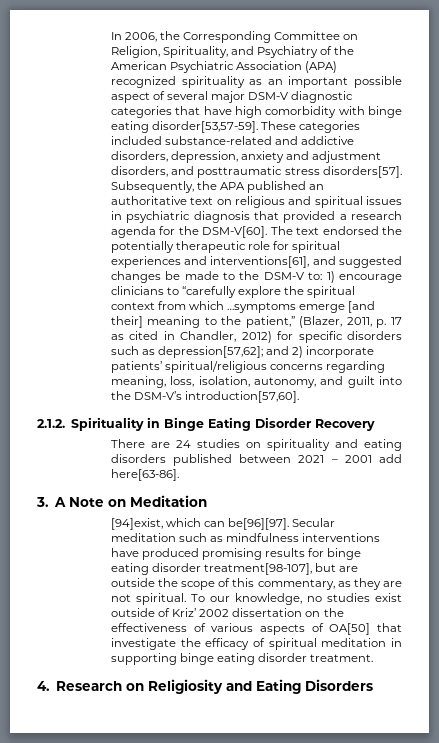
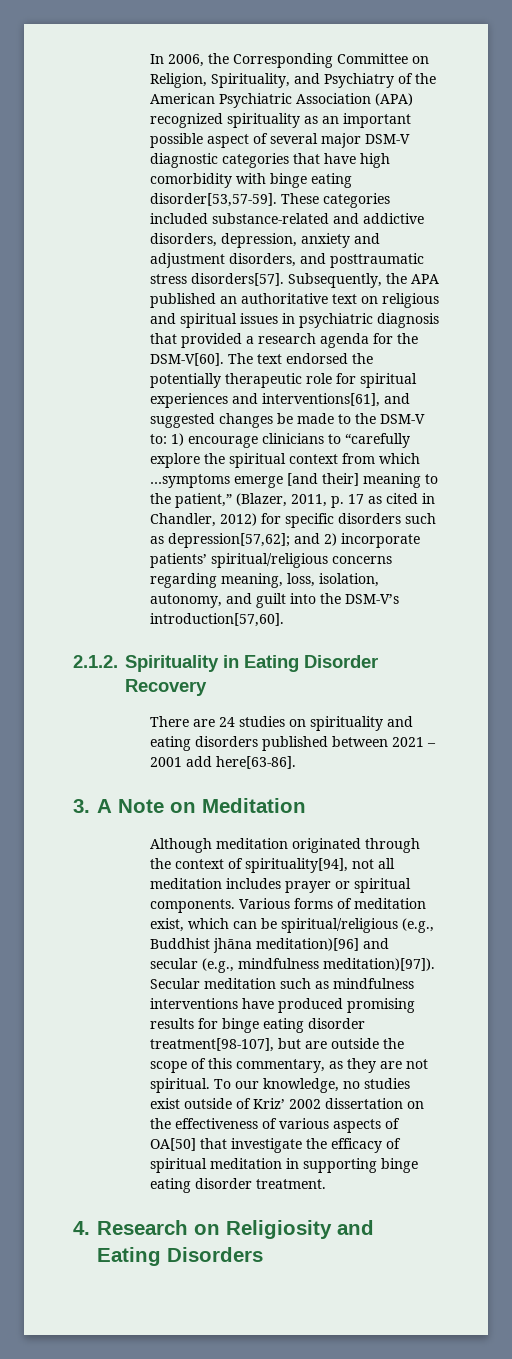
- 2.1.2. Spirituality in Binge Eating Disorder Recovery
+ 2.1.2. Spirituality in Eating Disorder Recovery
- [94]exist, which can be[96][97].
+ Although meditation originated through the context of spirituality[94], not all meditation includes prayer or spiritual components. Various forms of meditation exist, which can be spiritual/religious (e.g., Buddhist jhāna meditation)[96] and secular (e.g., mindfulness meditation)[97]).

